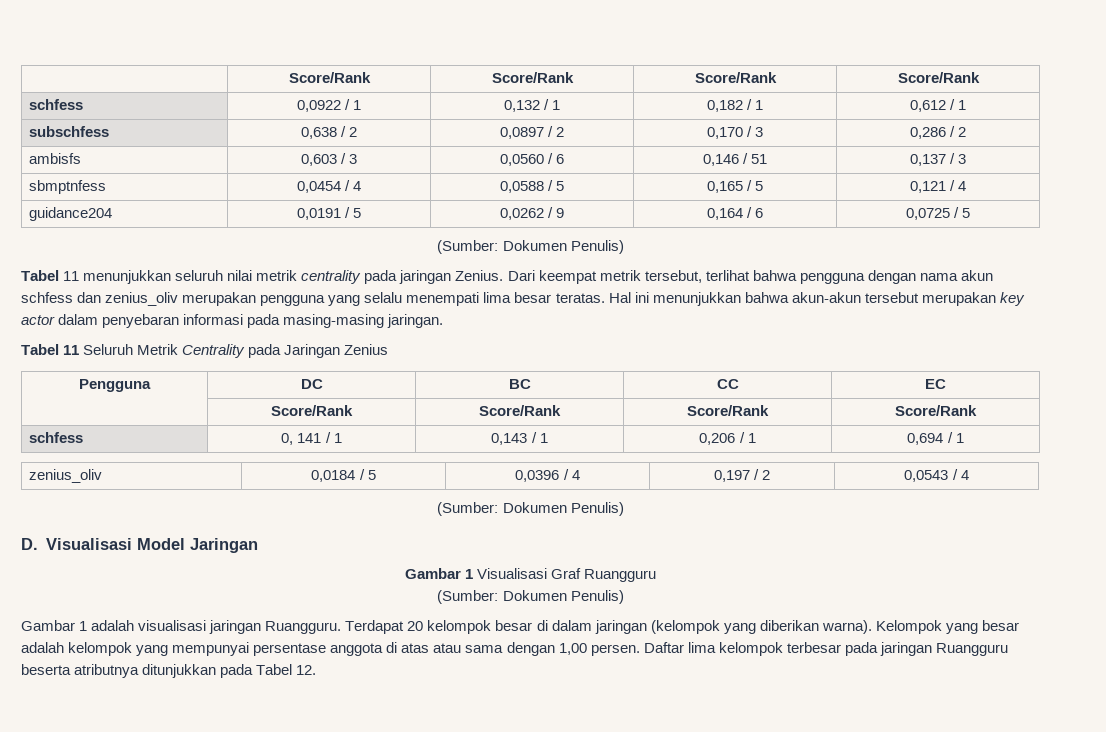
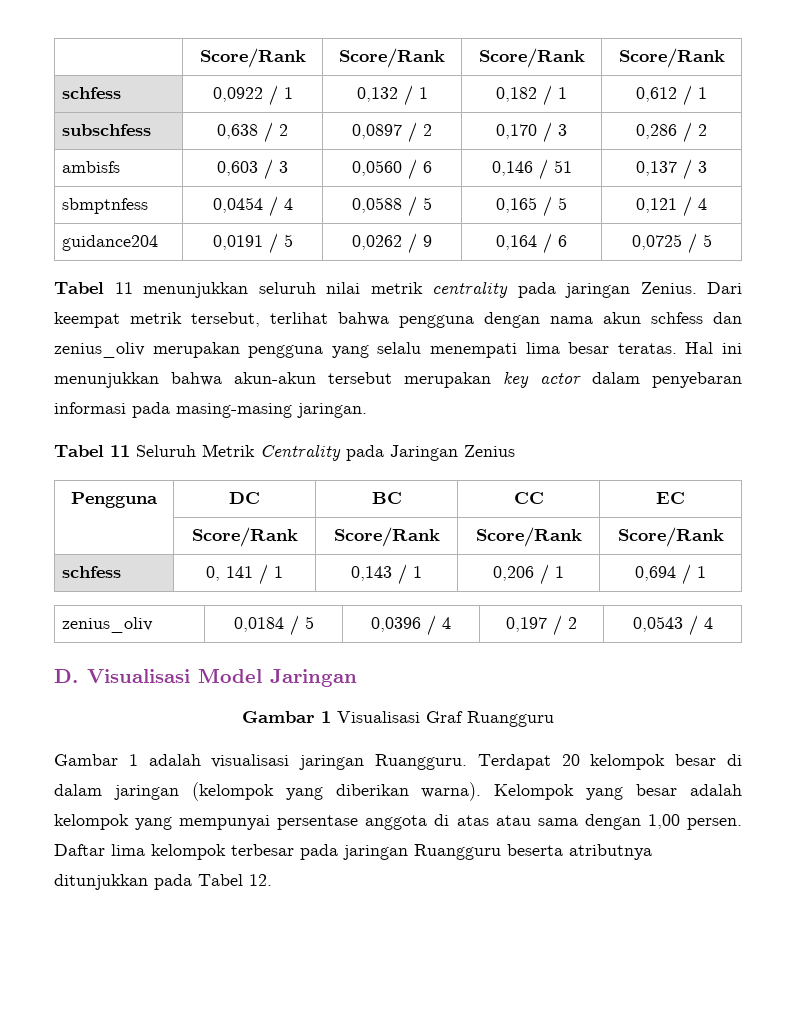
  guidance204 | 0,0191 / 5 | 0,0262 / 9 | 0,164 / 6 | 0,0725 / 5
- (Sumber: Dokumen Penulis)
  zenius_oliv | 0,0184 / 5 | 0,0396 / 4 | 0,197 / 2 | 0,0543 / 4
- (Sumber: Dokumen Penulis)
  Gambar 1 Visualisasi Graf Ruangguru
- (Sumber: Dokumen Penulis)

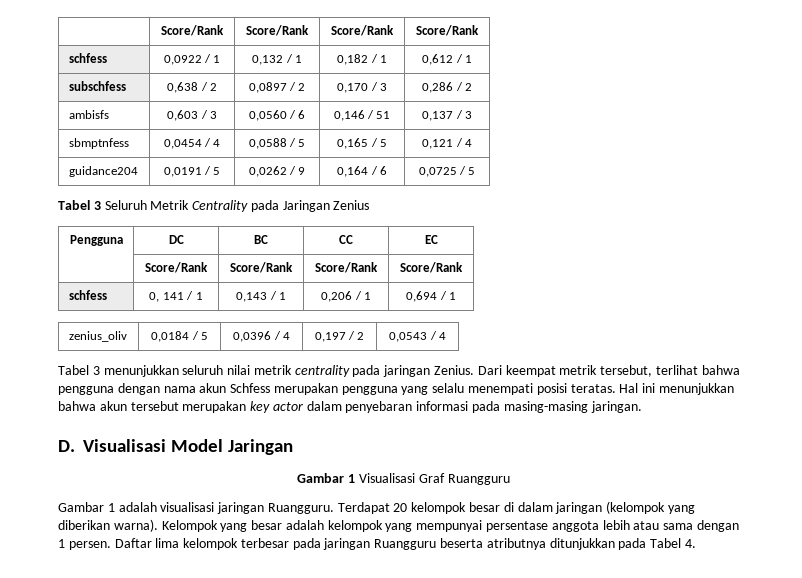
- Tabel 11 menunjukkan seluruh nilai metrik centrality pada jaringan Zenius. Dari keempat metrik tersebut, terlihat bahwa pengguna dengan nama akun schfess dan zenius_oliv merupakan pengguna yang selalu menempati lima besar teratas. Hal ini menunjukkan bahwa akun-akun tersebut merupakan key actor dalam penyebaran informasi pada masing-masing jaringan.
- Tabel 11 Seluruh Metrik Centrality pada Jaringan Zenius
+ Tabel 3 Seluruh Metrik Centrality pada Jaringan Zenius
+ Tabel 3 menunjukkan seluruh nilai metrik centrality pada jaringan Zenius. Dari keempat metrik tersebut, terlihat bahwa pengguna dengan nama akun Schfess merupakan pengguna yang selalu menempati posisi teratas. Hal ini menunjukkan bahwa akun tersebut merupakan key actor dalam penyebaran informasi pada masing-masing jaringan.
- Kelompok yang besar adalah kelompok yang mempunyai persentase anggota di atas atau sama dengan 1,00 persen.
+ Kelompok yang besar adalah kelompok yang mempunyai persentase anggota lebih atau sama dengan 1 persen.
- Daftar lima kelompok terbesar pada jaringan Ruangguru beserta atributnya ditunjukkan pada Tabel 12.
+ Daftar lima kelompok terbesar pada jaringan Ruangguru beserta atributnya ditunjukkan pada Tabel 4.

